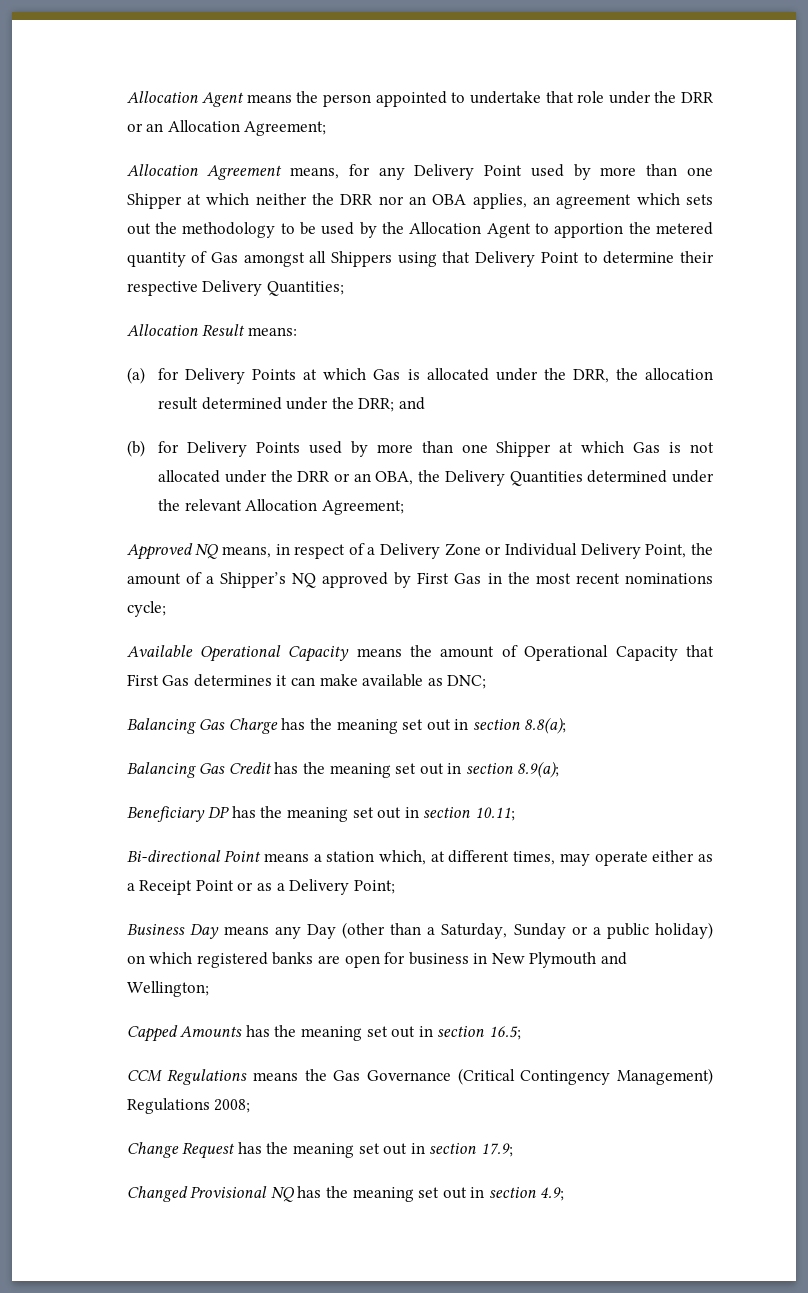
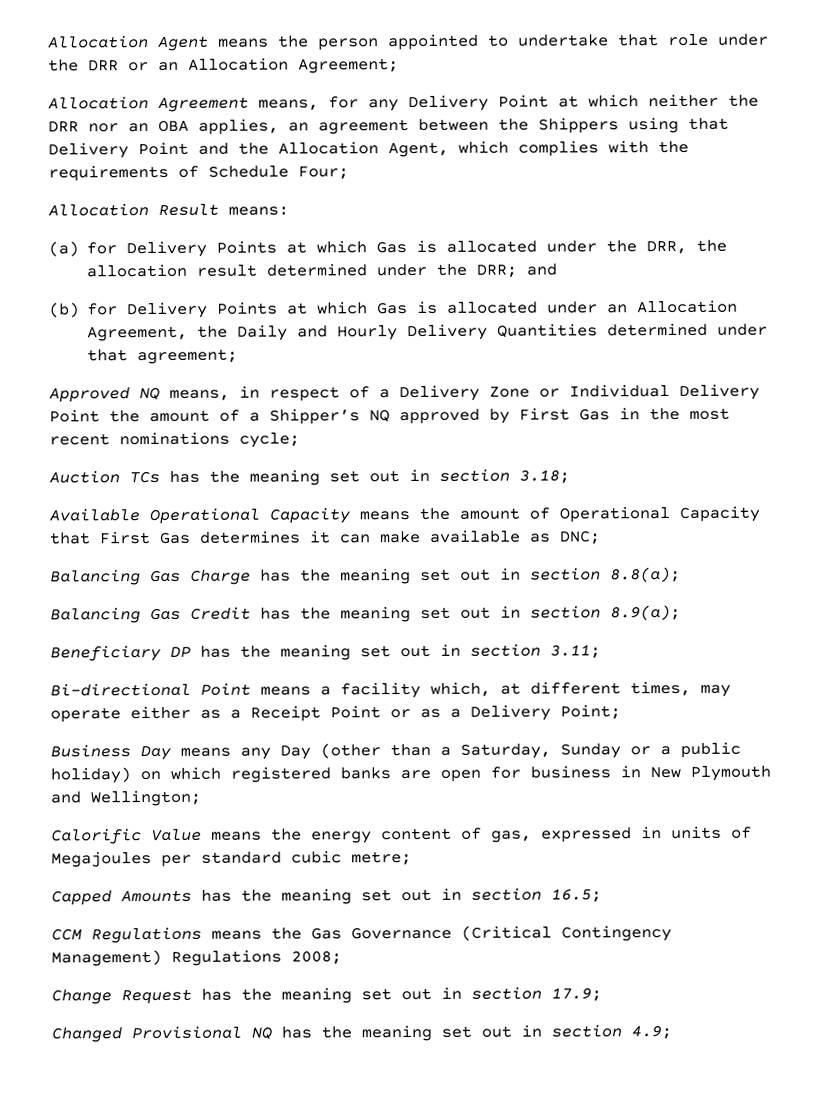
- Allocation Agreement means, for any Delivery Point used by more than one Shipper at which neither the DRR nor an OBA applies, an agreement which sets out the methodology to be used by the Allocation Agent to apportion the metered quantity of Gas amongst all Shippers using that Delivery Point to determine their respective Delivery Quantities;
+ Allocation Agreement means, for any Delivery Point at which neither the DRR nor an OBA applies, an agreement between the Shippers using that Delivery Point and the Allocation Agent, which complies with the requirements of Schedule Four;
- (b) for Delivery Points used by more than one Shipper at which Gas is not allocated under the DRR or an OBA, the Delivery Quantities determined under the relevant Allocation Agreement;
+ (b) for Delivery Points at which Gas is allocated under an Allocation Agreement, the Daily and Hourly Delivery Quantities determined under that agreement;
- Approved NQ means, in respect of a Delivery Zone or Individual Delivery Point, the amount of a Shipper’s NQ approved by First Gas in the most recent nominations cycle;
+ Approved NQ means, in respect of a Delivery Zone or Individual Delivery Point the amount of a Shipper’s NQ approved by First Gas in the most recent nominations cycle;
+ Auction TCs has the meaning set out in section 3.18;
- Beneficiary DP has the meaning set out in section 10.11;
+ Beneficiary DP has the meaning set out in section 3.11;
- Bi-directional Point means a station which, at different times, may operate either as a Receipt Point or as a Delivery Point;
+ Bi-directional Point means a facility which, at different times, may operate either as a Receipt Point or as a Delivery Point;
+ Calorific Value means the energy content of gas, expressed in units of Megajoules per standard cubic metre;

